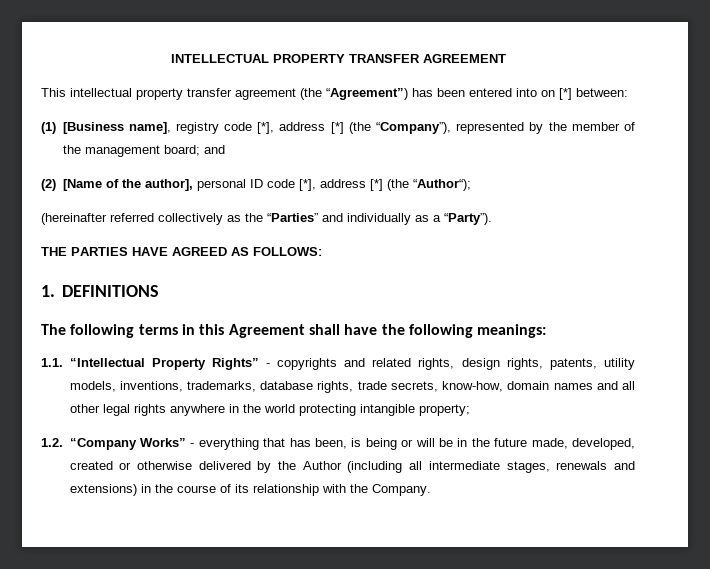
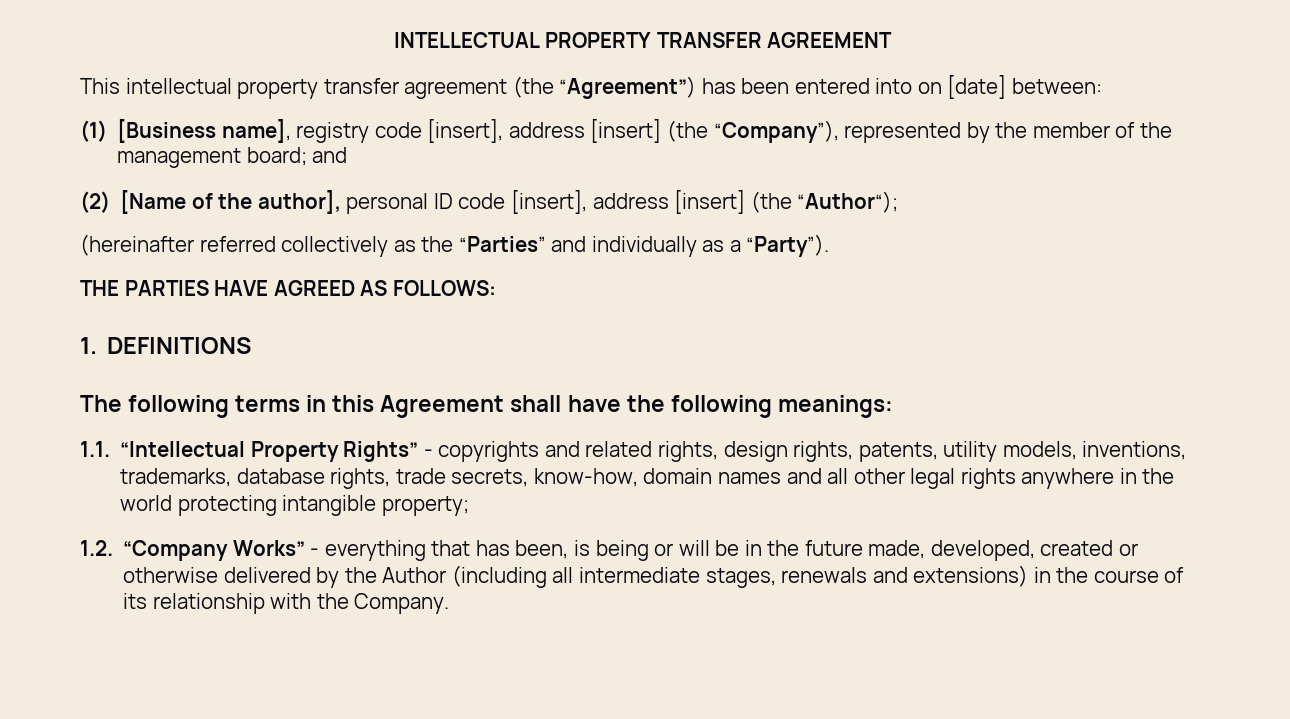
- This intellectual property transfer agreement (the “Agreement”) has been entered into on [*] between:
+ This intellectual property transfer agreement (the “Agreement”) has been entered into on [date] between:
- (1) [Business name], registry code [*], address [*] (the “Company”), represented by the member of the management board; and
+ (1) [Business name], registry code [insert], address [insert] (the “Company”), represented by the member of the management board; and
- (2) [Name of the author], personal ID code [*], address [*] (the “Author“);
+ (2) [Name of the author], personal ID code [insert], address [insert] (the “Author“);

